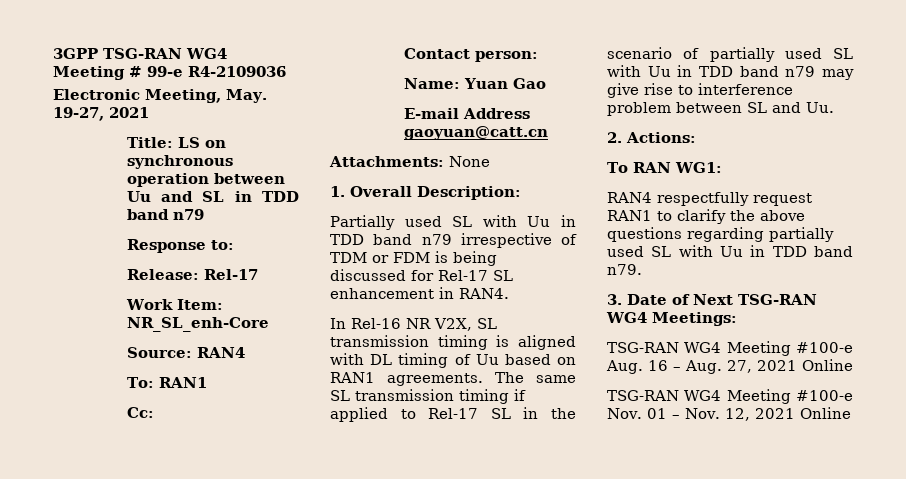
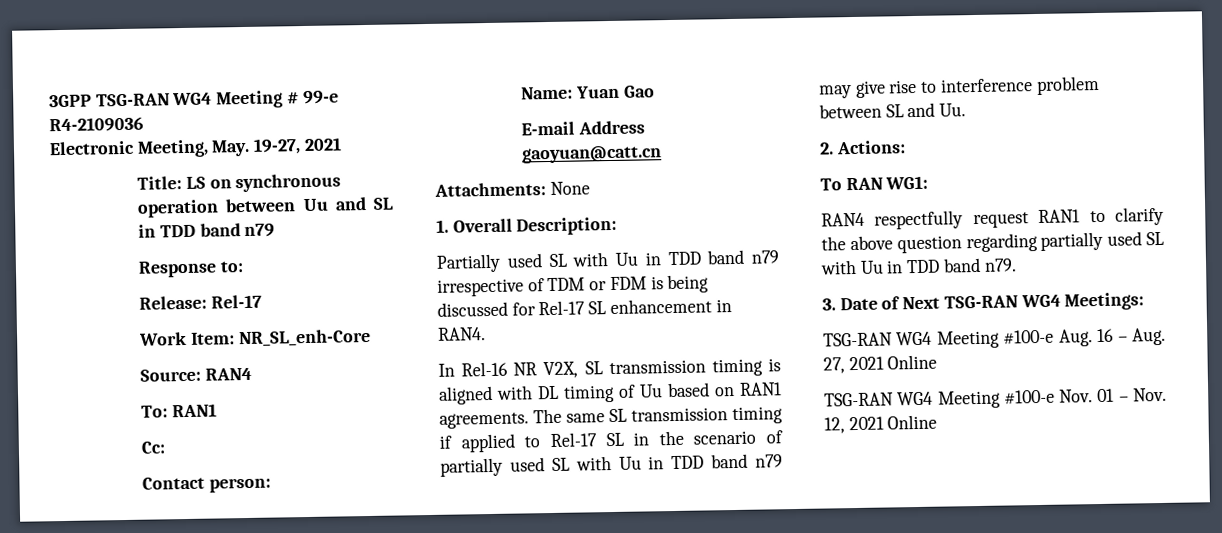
- RAN4 respectfully request RAN1 to clarify the above questions regarding partially used SL with Uu in TDD band n79.
+ RAN4 respectfully request RAN1 to clarify the above question regarding partially used SL with Uu in TDD band n79.

